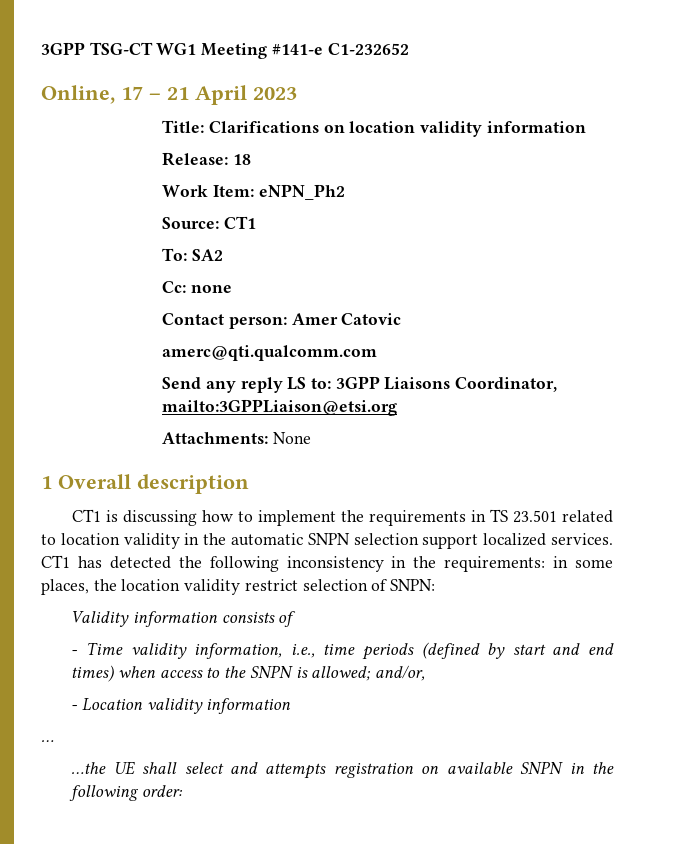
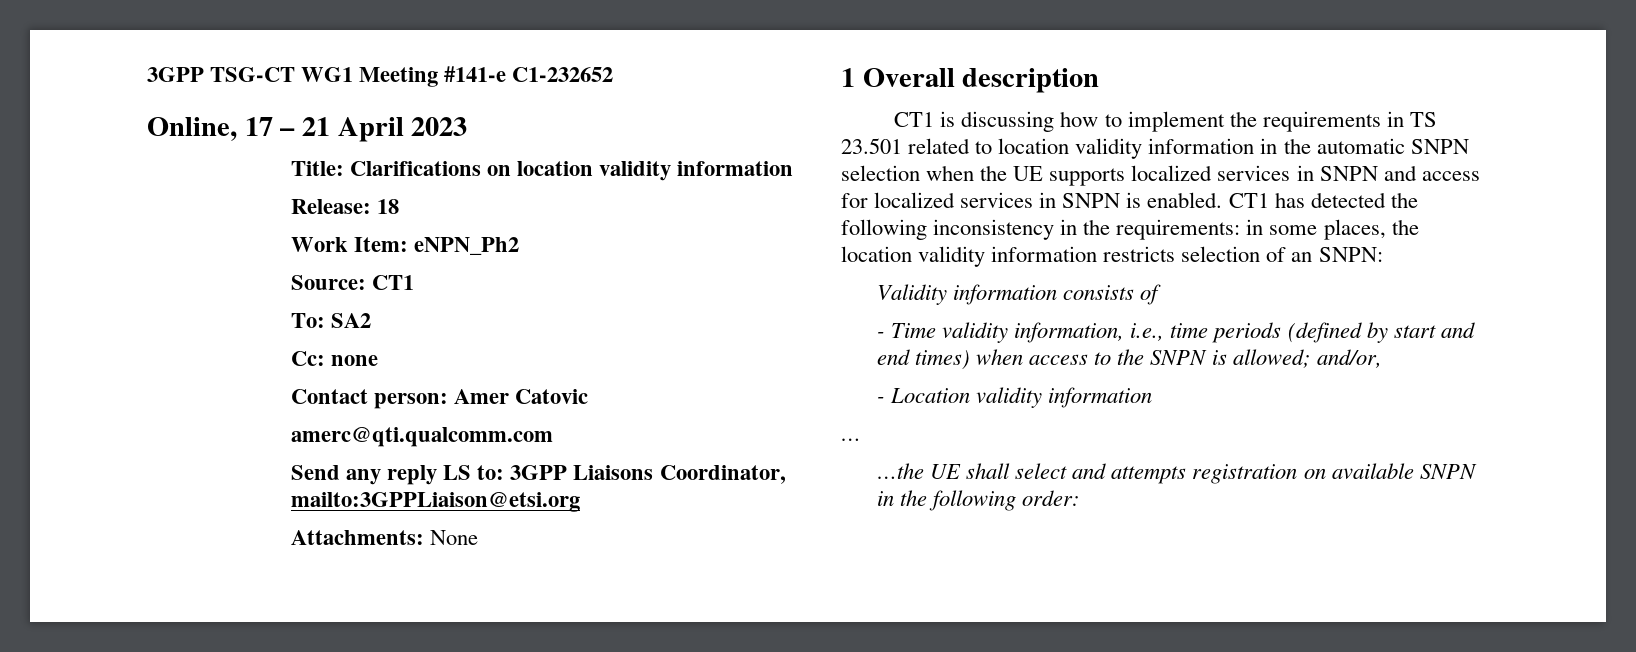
- CT1 is discussing how to implement the requirements in TS 23.501 related to location validity in the automatic SNPN selection support localized services.
+ CT1 is discussing how to implement the requirements in TS 23.501 related to location validity information in the automatic SNPN selection when the UE supports localized services in SNPN and access for localized services in SNPN is enabled.
- CT1 has detected the following inconsistency in the requirements: in some places, the location validity restrict selection of SNPN:
+ CT1 has detected the following inconsistency in the requirements: in some places, the location validity information restricts selection of an SNPN:

